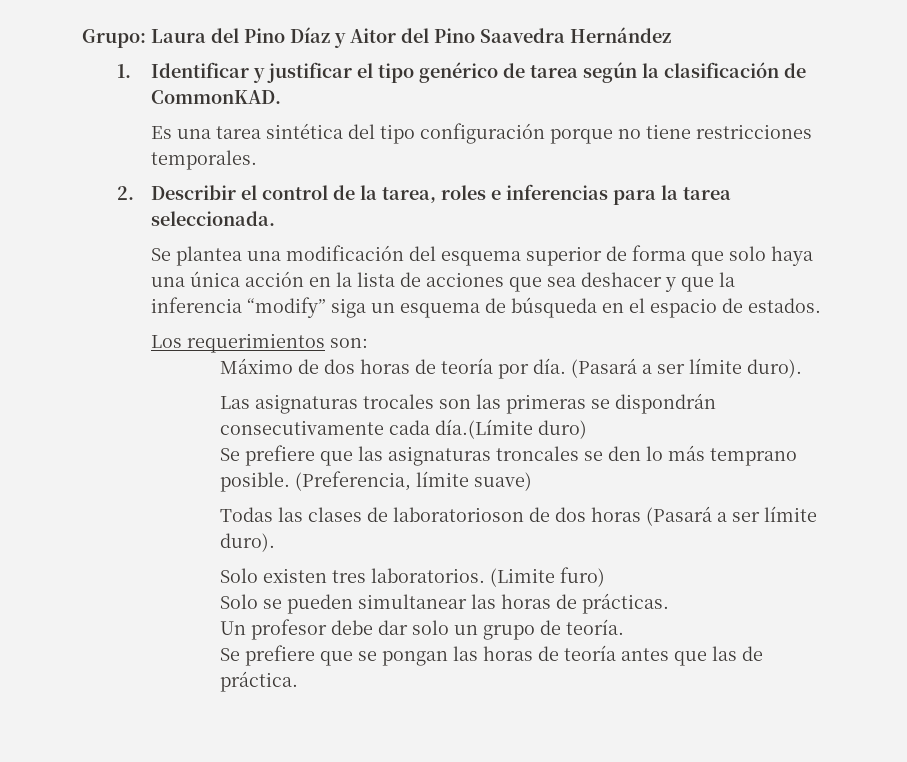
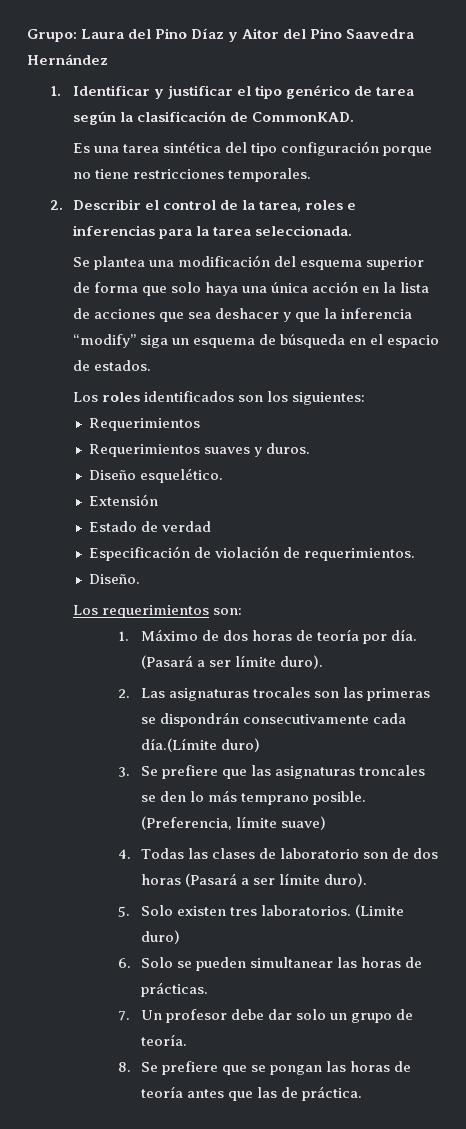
+ Los roles identificados son los siguientes:
+ Requerimientos
+ Requerimientos suaves y duros.
+ Diseño esquelético.
+ Extensión
+ Estado de verdad
+ Especificación de violación de requerimientos.
+ Diseño.
- Máximo de dos horas de teoría por día.
+ 1. Máximo de dos horas de teoría por día.
- Las asignaturas trocales son las primeras se dispondrán consecutivamente cada día.(Límite duro)
+ 2. Las asignaturas trocales son las primeras se dispondrán consecutivamente cada día.(Límite duro)
- Se prefiere que las asignaturas troncales se den lo más temprano posible.
+ 3. Se prefiere que las asignaturas troncales se den lo más temprano posible.
- Todas las clases de laboratorioson de dos horas (Pasará a ser límite duro).
+ 4. Todas las clases de laboratorio son de dos horas (Pasará a ser límite duro).
- Solo existen tres laboratorios.
+ 5. Solo existen tres laboratorios.
- (Limite furo)
- Solo se pueden simultanear las horas de prácticas.
+ (Limite duro)
+ 6. Solo se pueden simultanear las horas de prácticas.
- Un profesor debe dar solo un grupo de teoría.
+ 7. Un profesor debe dar solo un grupo de teoría.
- Se prefiere que se pongan las horas de teoría antes que las de práctica.
+ 8. Se prefiere que se pongan las horas de teoría antes que las de práctica.

